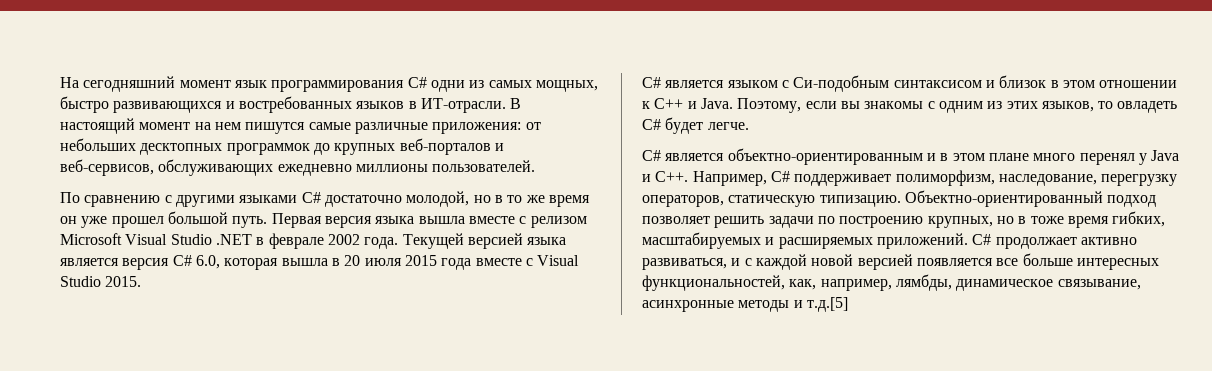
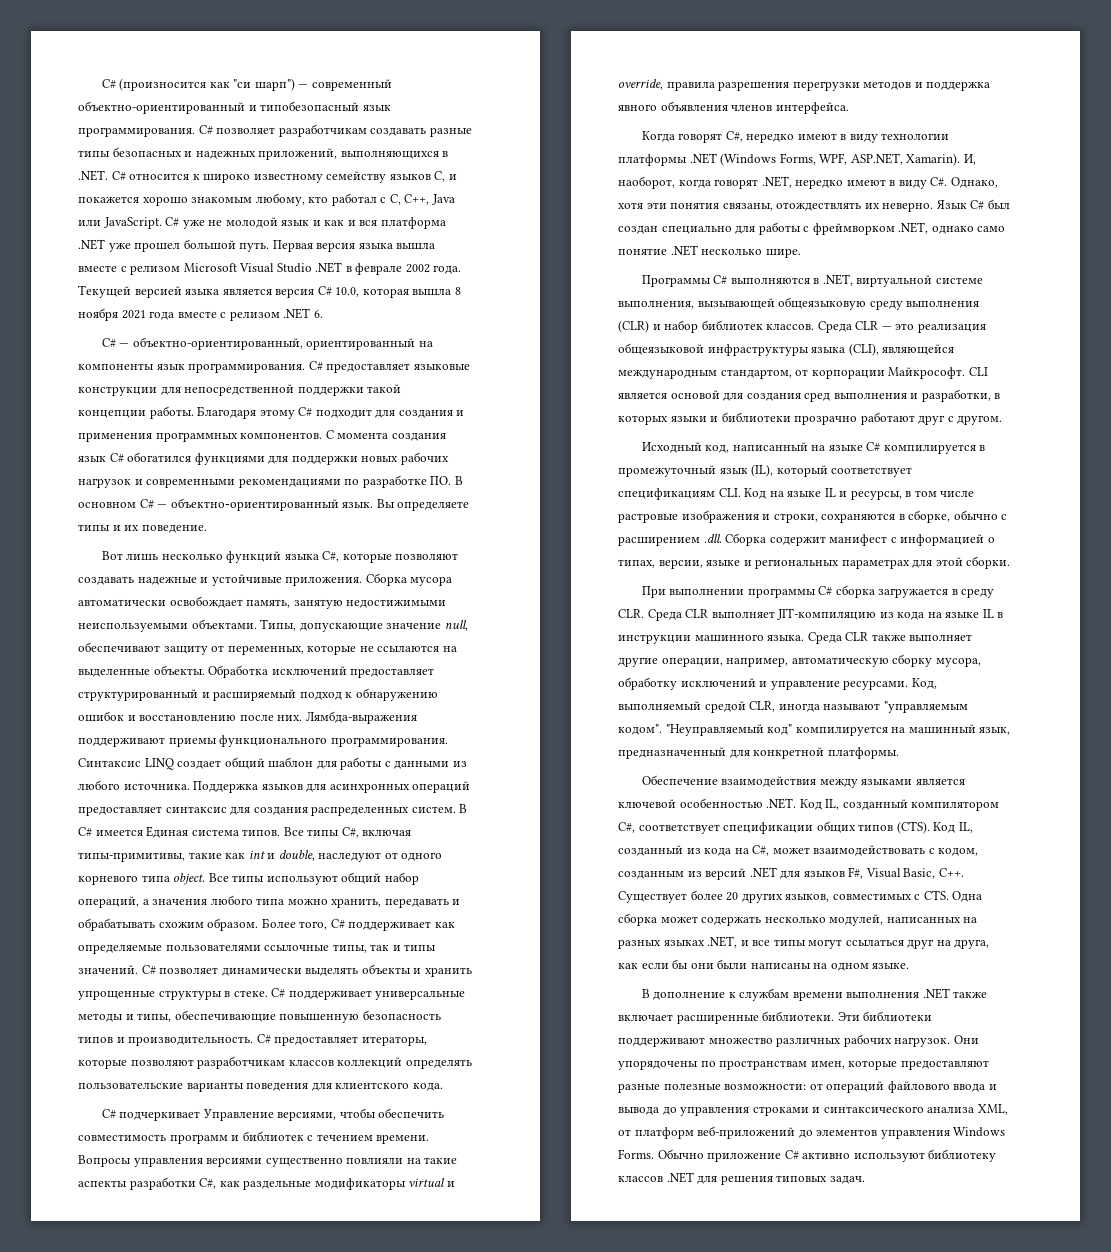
- На сегодняшний момент язык программирования C# одни из самых мощных, быстро развивающихся и востребованных языков в ИТ-отрасли. В настоящий момент на нем пишутся самые различные приложения: от небольших десктопных программок до крупных веб-порталов и веб-сервисов, обслуживающих ежедневно миллионы пользователей.
- По сравнению с другими языками C# достаточно молодой, но в то же время он уже прошел большой путь.
+ C# (произносится как "си шарп") — современный объектно-ориентированный и типобезопасный язык программирования. C# позволяет разработчикам создавать разные типы безопасных и надежных приложений, выполняющихся в .NET. C# относится к широко известному семейству языков C, и покажется хорошо знакомым любому, кто работал с C, C++, Java или JavaScript. C# уже не молодой язык и как и вся платформа .NET уже прошел большой путь.
- Текущей версией языка является версия C# 6.0, которая вышла в 20 июля 2015 года вместе с Visual Studio 2015.
- C# является языком с Си-подобным синтаксисом и близок в этом отношении к C++ и Java. Поэтому, если вы знакомы с одним из этих языков, то овладеть C# будет легче.
- C# является объектно-ориентированным и в этом плане много перенял у Java и С++. Например, C# поддерживает полиморфизм, наследование, перегрузку операторов, статическую типизацию. Объектно-ориентированный подход позволяет решить задачи по построению крупных, но в тоже время гибких, масштабируемых и расширяемых приложений. C# продолжает активно развиваться, и с каждой новой версией появляется все больше интересных функциональностей, как, например, лямбды, динамическое связывание, асинхронные методы и т.д.[5]
+ Текущей версией языка является версия C# 10.0, которая вышла 8 ноября 2021 года вместе с релизом .NET 6.
+ C# — объектно-ориентированный, ориентированный на компоненты язык программирования. C# предоставляет языковые конструкции для непосредственной поддержки такой концепции работы. Благодаря этому C# подходит для создания и применения программных компонентов. С момента создания язык C# обогатился функциями для поддержки новых рабочих нагрузок и современными рекомендациями по разработке ПО. В основном C# — объектно-ориентированный язык. Вы определяете типы и их поведение.
+ Вот лишь несколько функций языка C#, которые позволяют создавать надежные и устойчивые приложения. Сборка мусора автоматически освобождает память, занятую недостижимыми неиспользуемыми объектами. Типы, допускающие значение null, обеспечивают защиту от переменных, которые не ссылаются на выделенные объекты. Обработка исключений предоставляет структурированный и расширяемый подход к обнаружению ошибок и восстановлению после них. Лямбда-выражения поддерживают приемы функционального программирования. Синтаксис LINQ создает общий шаблон для работы с данными из любого источника. Поддержка языков для асинхронных операций предоставляет синтаксис для создания распределенных систем. В C# имеется Единая система типов. Все типы C#, включая типы-примитивы, такие как int и double, наследуют от одного корневого типа object. Все типы используют общий набор операций, а значения любого типа можно хранить, передавать и обрабатывать схожим образом. Более того, C# поддерживает как определяемые пользователями ссылочные типы, так и типы значений. C# позволяет динамически выделять объекты и хранить упрощенные структуры в стеке. C# поддерживает универсальные методы и типы, обеспечивающие повышенную безопасность типов и производительность. C# предоставляет итераторы, которые позволяют разработчикам классов коллекций определять пользовательские варианты поведения для клиентского кода.
+ C# подчеркивает Управление версиями, чтобы обеспечить совместимость программ и библиотек с течением времени. Вопросы управления версиями существенно повлияли на такие аспекты разработки C#, как раздельные модификаторы virtual и override, правила разрешения перегрузки методов и поддержка явного объявления членов интерфейса.
+ Когда говорят C#, нередко имеют в виду технологии платформы .NET (Windows Forms, WPF, ASP.NET, Xamarin). И, наоборот, когда говорят .NET, нередко имеют в виду C#. Однако, хотя эти понятия связаны, отождествлять их неверно. Язык C# был создан специально для работы с фреймворком .NET, однако само понятие .NET несколько шире.
+ Программы C# выполняются в .NET, виртуальной системе выполнения, вызывающей общеязыковую среду выполнения (CLR) и набор библиотек классов. Среда CLR — это реализация общеязыковой инфраструктуры языка (CLI), являющейся международным стандартом, от корпорации Майкрософт. CLI является основой для создания сред выполнения и разработки, в которых языки и библиотеки прозрачно работают друг с другом.
+ Исходный код, написанный на языке C# компилируется в промежуточный язык (IL), который соответствует спецификациям CLI. Код на языке IL и ресурсы, в том числе растровые изображения и строки, сохраняются в сборке, обычно с расширением .dll. Сборка содержит манифест с информацией о типах, версии, языке и региональных параметрах для этой сборки.
+ При выполнении программы C# сборка загружается в среду CLR. Среда CLR выполняет JIT-компиляцию из кода на языке IL в инструкции машинного языка. Среда CLR также выполняет другие операции, например, автоматическую сборку мусора, обработку исключений и управление ресурсами. Код, выполняемый средой CLR, иногда называют "управляемым кодом". "Неуправляемый код" компилируется на машинный язык, предназначенный для конкретной платформы.
+ Обеспечение взаимодействия между языками является ключевой особенностью .NET. Код IL, созданный компилятором C#, соответствует спецификации общих типов (CTS). Код IL, созданный из кода на C#, может взаимодействовать с кодом, созданным из версий .NET для языков F#, Visual Basic, C++. Существует более 20 других языков, совместимых с CTS. Одна сборка может содержать несколько модулей, написанных на разных языках .NET, и все типы могут ссылаться друг на друга, как если бы они были написаны на одном языке.
+ В дополнение к службам времени выполнения .NET также включает расширенные библиотеки. Эти библиотеки поддерживают множество различных рабочих нагрузок. Они упорядочены по пространствам имен, которые предоставляют разные полезные возможности: от операций файлового ввода и вывода до управления строками и синтаксического анализа XML, от платформ веб-приложений до элементов управления Windows Forms. Обычно приложение C# активно используют библиотеку классов .NET для решения типовых задач.

